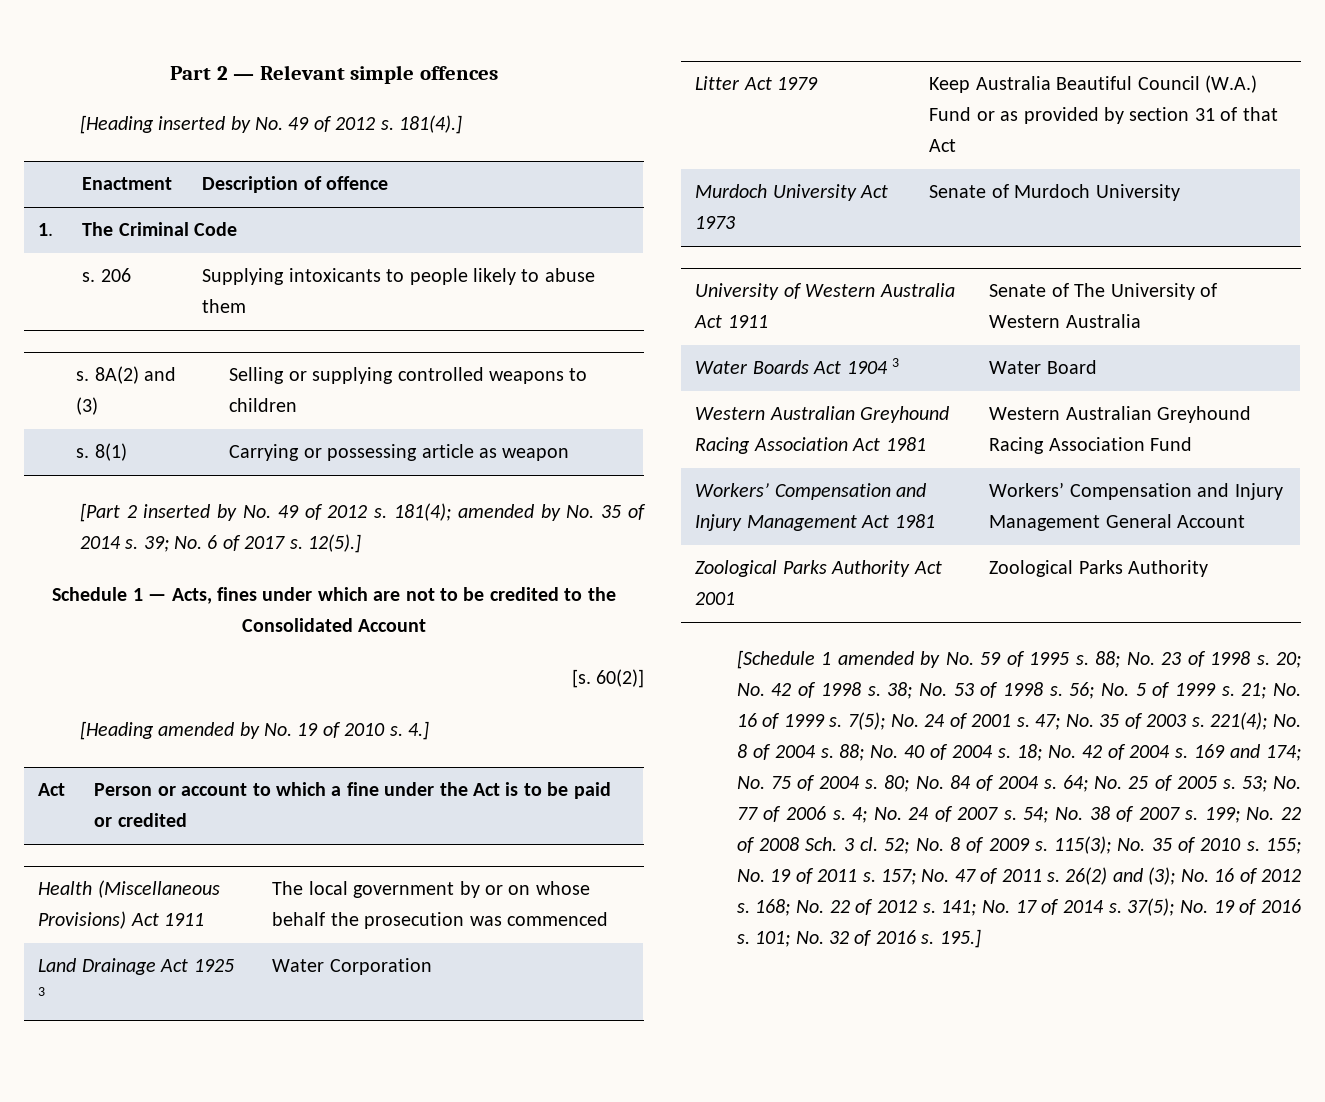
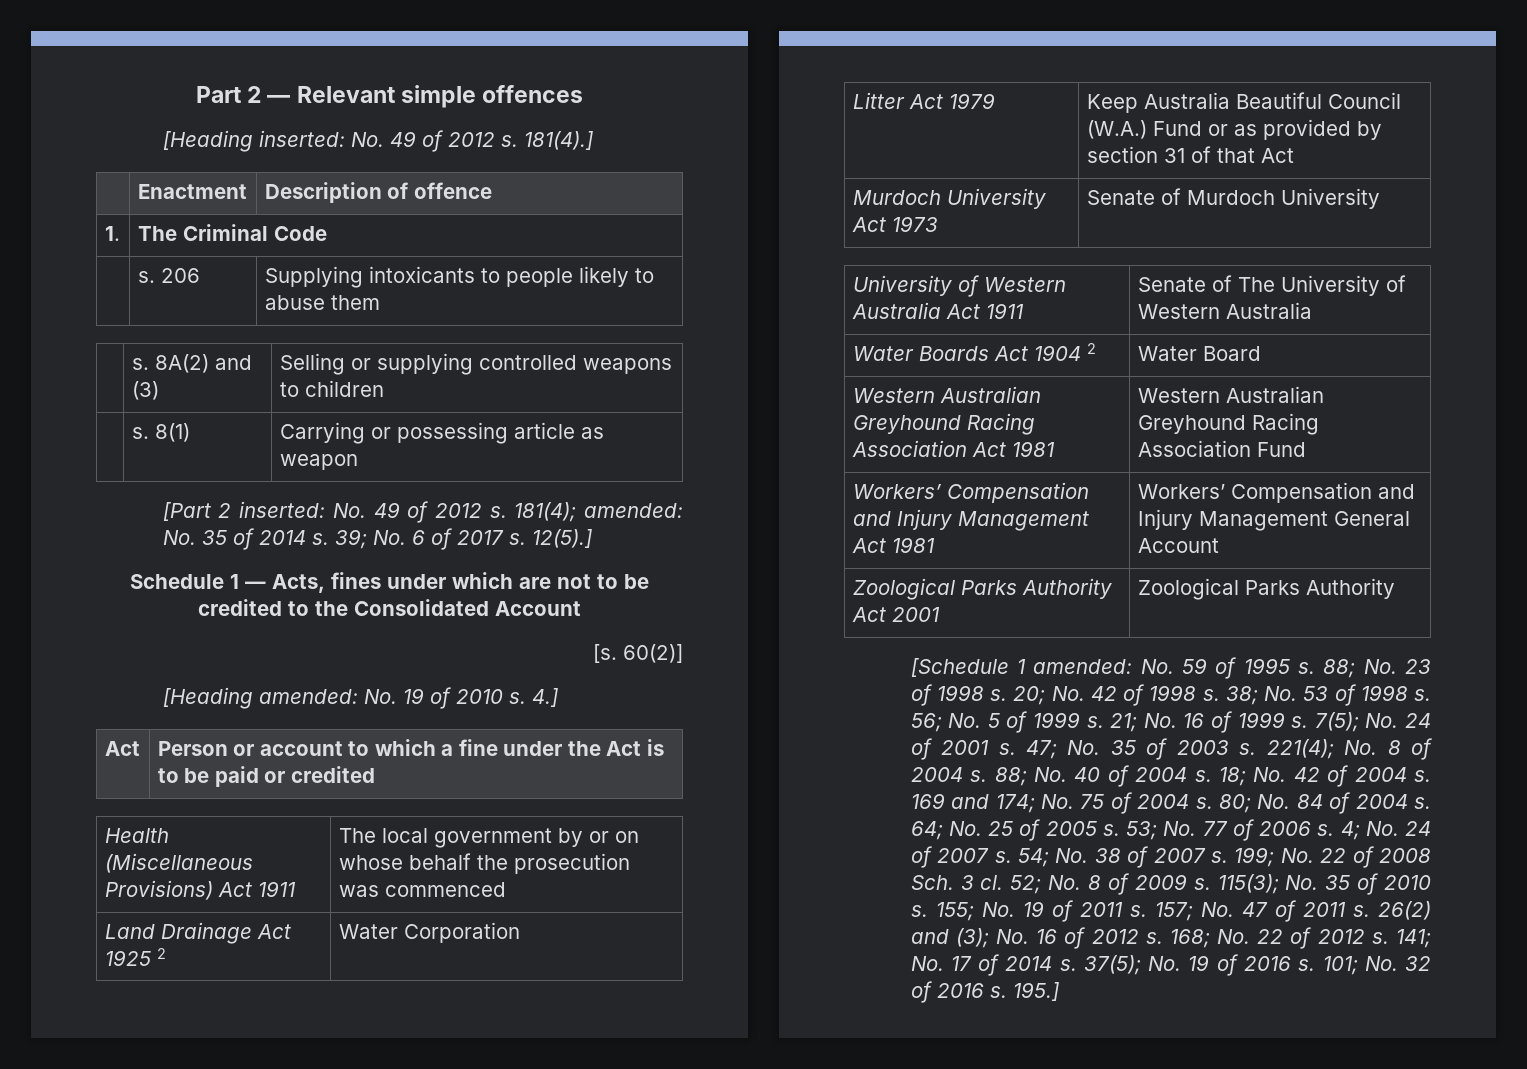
- [Heading inserted by No. 49 of 2012 s.
+ [Heading inserted: No. 49 of 2012 s.
- [Part 2 inserted by No. 49 of 2012 s.
+ [Part 2 inserted: No. 49 of 2012 s.
- 181(4); amended by No. 35 of 2014 s.
+ 181(4); amended: No. 35 of 2014 s.
- [Heading amended by No. 19 of 2010 s.
+ [Heading amended: No. 19 of 2010 s.
- Land Drainage Act 1925 3 | Water Corporation
+ Land Drainage Act 1925 2 | Water Corporation
- Water Boards Act 1904 3 | Water Board
+ Water Boards Act 1904 2 | Water Board
- [Schedule 1 amended by No. 59 of 1995 s.
+ [Schedule 1 amended: No. 59 of 1995 s.

